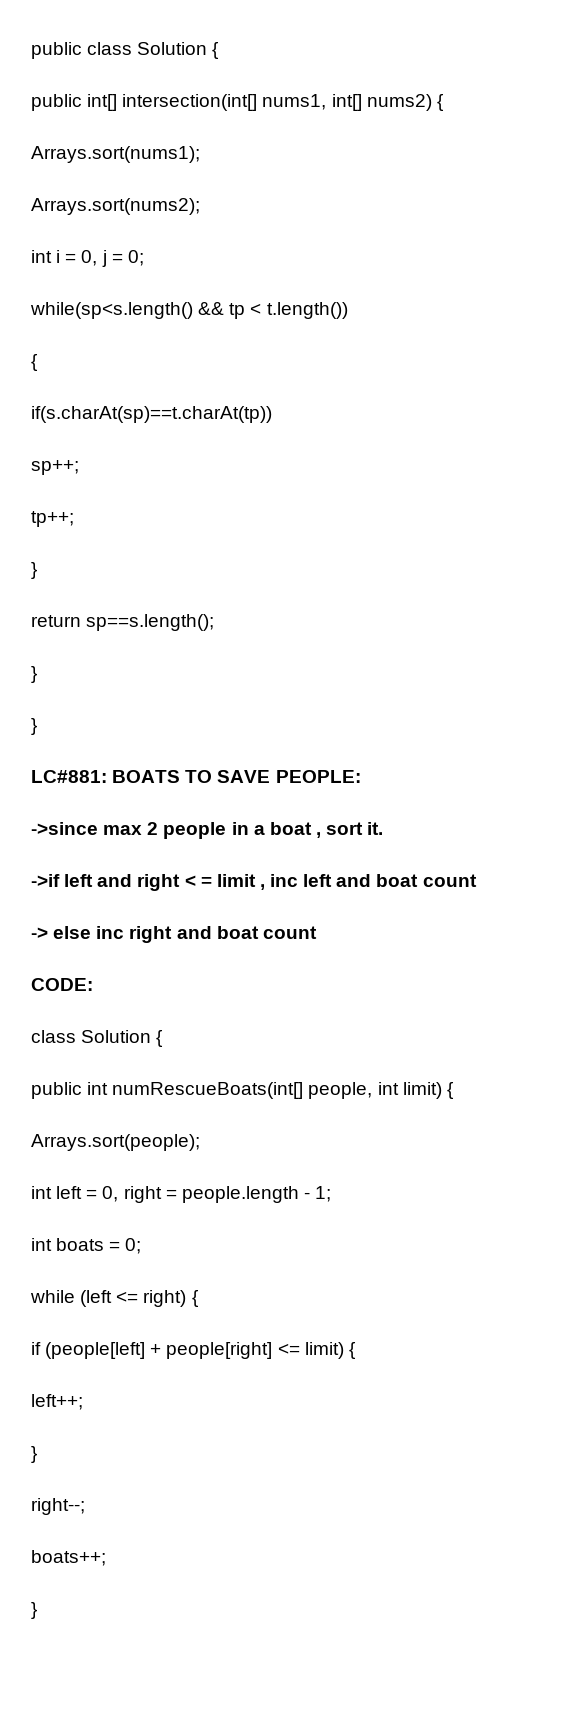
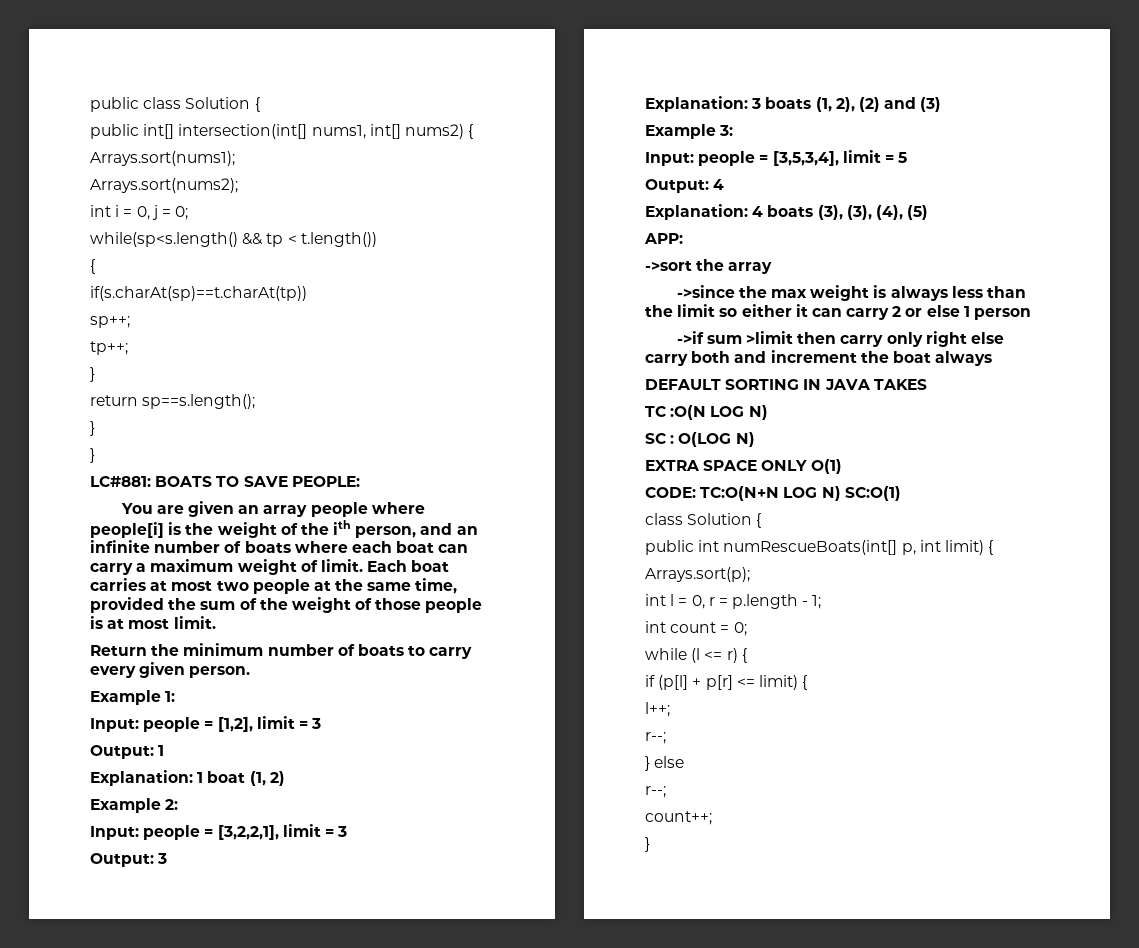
- ->since max 2 people in a boat , sort it.
- ->if left and right < = limit , inc left and boat count
- -> else inc right and boat count
- CODE:
+ You are given an array people where people[i] is the weight of the ith person, and an infinite number of boats where each boat can carry a maximum weight of limit. Each boat carries at most two people at the same time, provided the sum of the weight of those people is at most limit.
+ Return the minimum number of boats to carry every given person.
+ Example 1:
+ Input: people = [1,2], limit = 3
+ Output: 1
+ Explanation: 1 boat (1, 2)
+ Example 2:
+ Input: people = [3,2,2,1], limit = 3
+ Output: 3
+ Explanation: 3 boats (1, 2), (2) and (3)
+ Example 3:
+ Input: people = [3,5,3,4], limit = 5
+ Output: 4
+ Explanation: 4 boats (3), (3), (4), (5)
+ APP:
+ ->sort the array
+ ->since the max weight is always less than the limit so either it can carry 2 or else 1 person
+ ->if sum >limit then carry only right else carry both and increment the boat always
+ DEFAULT SORTING IN JAVA TAKES
+ TC :O(N LOG N)
+ SC : O(LOG N)
+ EXTRA SPACE ONLY O(1)
+ CODE: TC:O(N+N LOG N) SC:O(1)
- public int numRescueBoats(int[] people, int limit) {
+ public int numRescueBoats(int[] p, int limit) {
- Arrays.sort(people);
- int left = 0, right = people.length - 1;
+ Arrays.sort(p);
+ int l = 0, r = p.length - 1;
- int boats = 0;
+ int count = 0;
- while (left <= right) {
+ while (l <= r) {
- if (people[left] + people[right] <= limit) {
+ if (p[l] + p[r] <= limit) {
- left++;
- }
- right--;
- boats++;
+ l++;
+ r--;
+ } else
+ r--;
+ count++;

